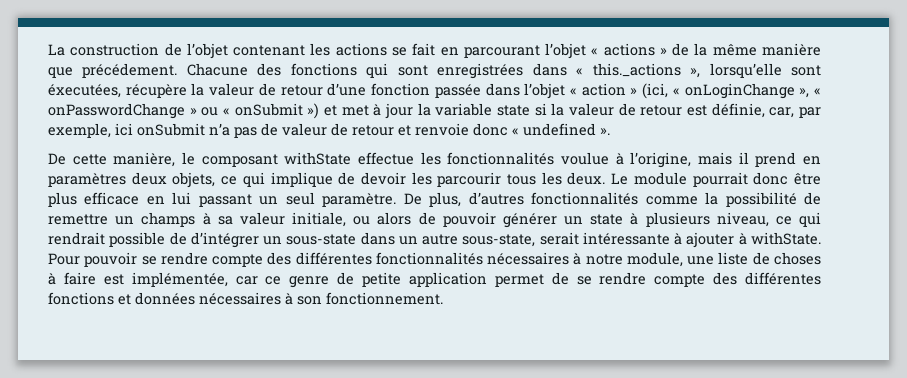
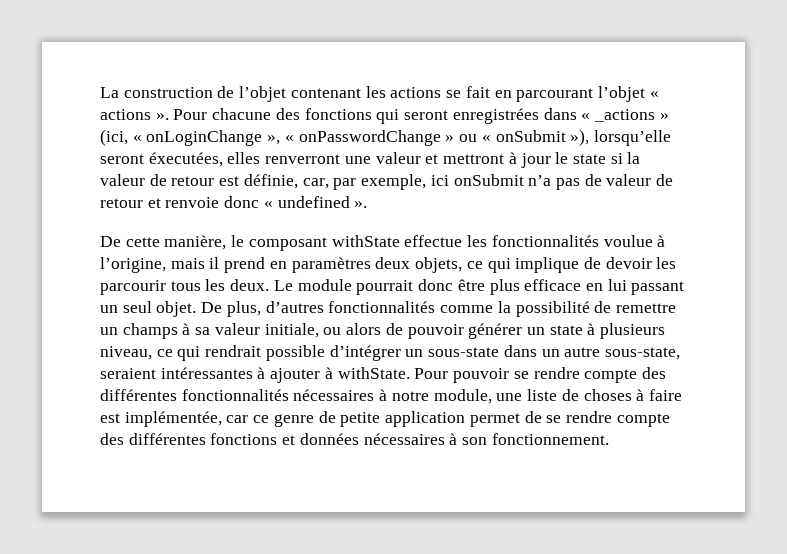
- La construction de l’objet contenant les actions se fait en parcourant l’objet « actions » de la même manière que précédement. Chacune des fonctions qui sont enregistrées dans « this._actions », lorsqu’elle sont éxecutées, récupère la valeur de retour d’une fonction passée dans l’objet « action » (ici, « onLoginChange », « onPasswordChange » ou « onSubmit ») et met à jour la variable state si la valeur de retour est définie, car, par exemple, ici onSubmit n’a pas de valeur de retour et renvoie donc « undefined ».
+ La construction de l’objet contenant les actions se fait en parcourant l’objet « actions ». Pour chacune des fonctions qui seront enregistrées dans « _actions » (ici, « onLoginChange », « onPasswordChange » ou « onSubmit »), lorsqu’elle seront éxecutées, elles renverront une valeur et mettront à jour le state si la valeur de retour est définie, car, par exemple, ici onSubmit n’a pas de valeur de retour et renvoie donc « undefined ».
- Le module pourrait donc être plus efficace en lui passant un seul paramètre.
+ Le module pourrait donc être plus efficace en lui passant un seul objet.
- De plus, d’autres fonctionnalités comme la possibilité de remettre un champs à sa valeur initiale, ou alors de pouvoir générer un state à plusieurs niveau, ce qui rendrait possible de d’intégrer un sous-state dans un autre sous-state, serait intéressante à ajouter à withState.
+ De plus, d’autres fonctionnalités comme la possibilité de remettre un champs à sa valeur initiale, ou alors de pouvoir générer un state à plusieurs niveau, ce qui rendrait possible d’intégrer un sous-state dans un autre sous-state, seraient intéressantes à ajouter à withState.

